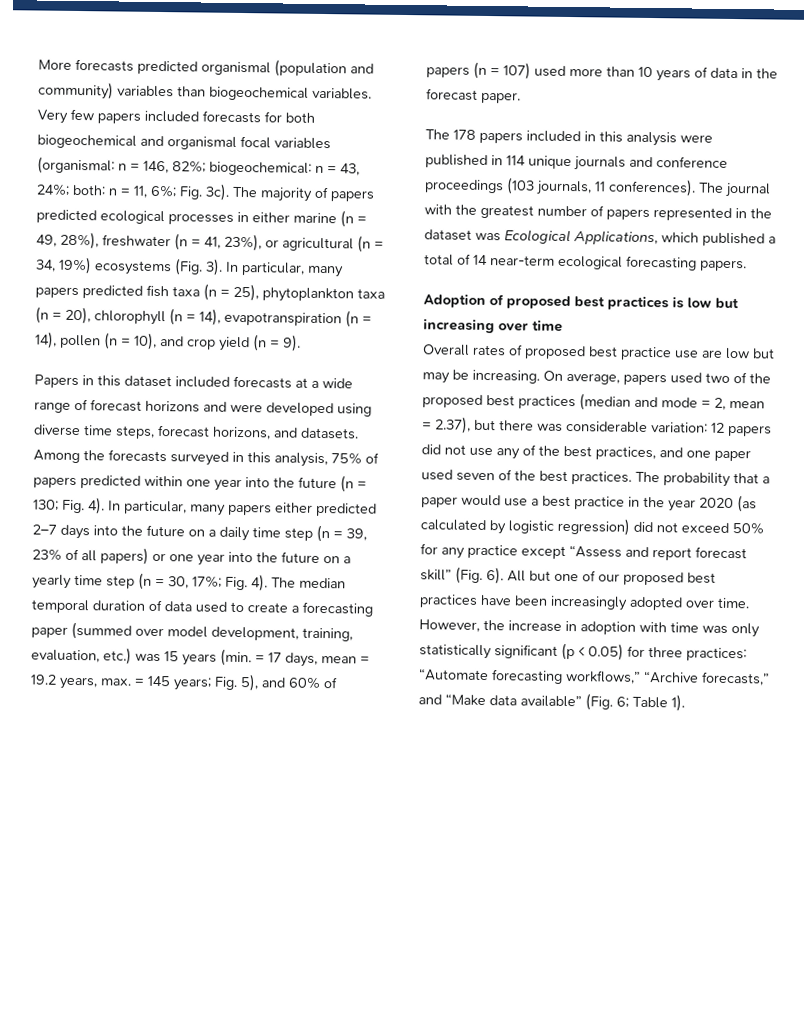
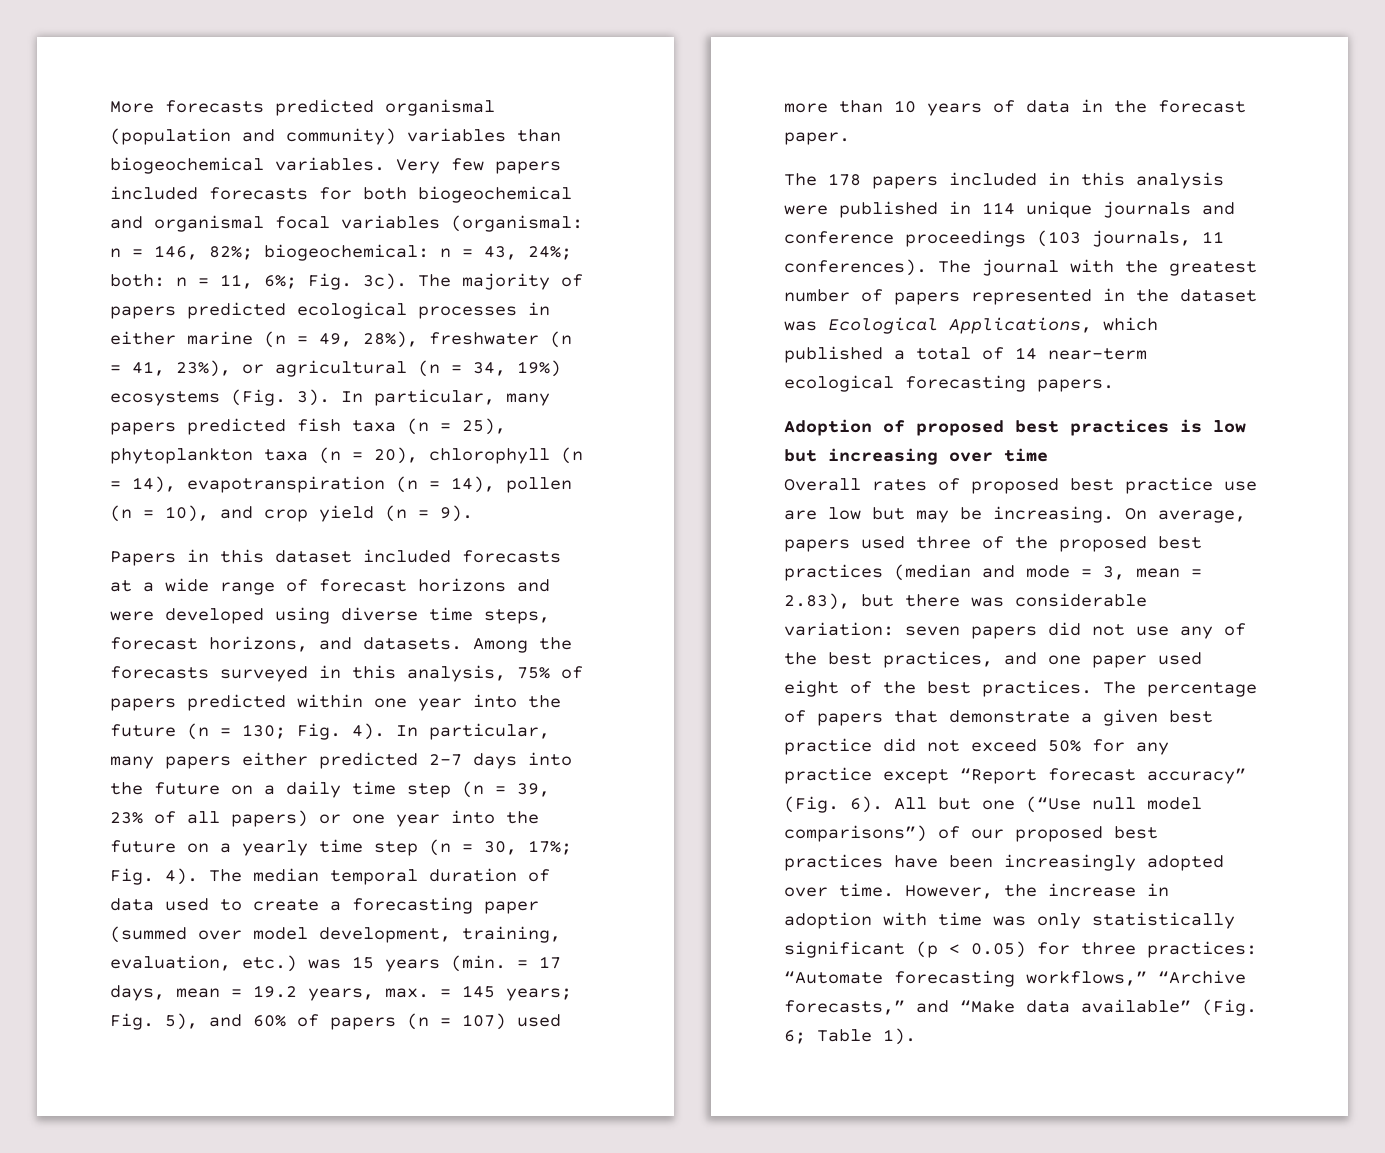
- On average, papers used two of the proposed best practices (median and mode = 2, mean = 2.37), but there was considerable variation: 12 papers did not use any of the best practices, and one paper used seven of the best practices.
+ On average, papers used three of the proposed best practices (median and mode = 3, mean = 2.83), but there was considerable variation: seven papers did not use any of the best practices, and one paper used eight of the best practices.
- The probability that a paper would use a best practice in the year 2020 (as calculated by logistic regression) did not exceed 50% for any practice except “Assess and report forecast skill” (Fig. 6).
+ The percentage of papers that demonstrate a given best practice did not exceed 50% for any practice except “Report forecast accuracy” (Fig. 6).
- All but one of our proposed best practices have been increasingly adopted over time.
+ All but one (“Use null model comparisons”) of our proposed best practices have been increasingly adopted over time.

